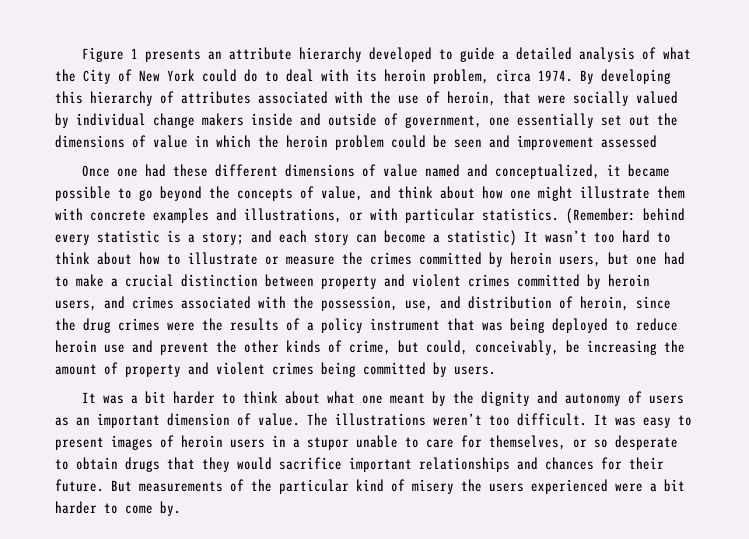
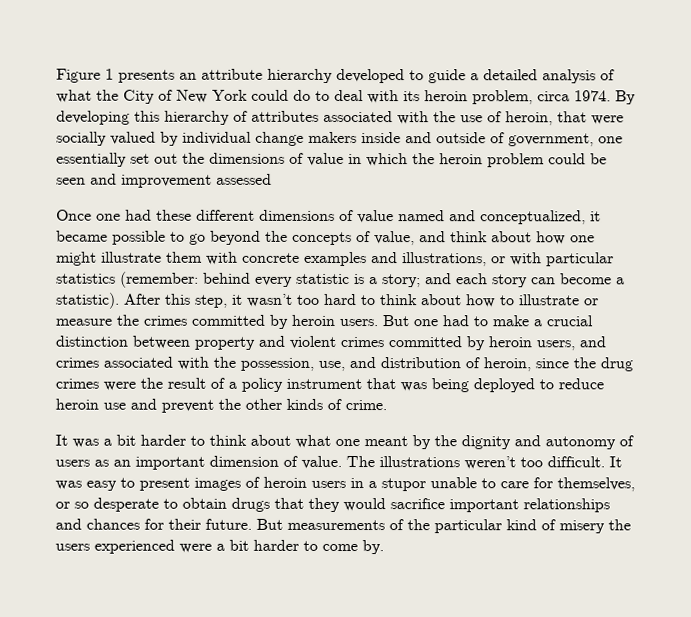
- Once one had these different dimensions of value named and conceptualized, it became possible to go beyond the concepts of value, and think about how one might illustrate them with concrete examples and illustrations, or with particular statistics. (Remember:
+ Once one had these different dimensions of value named and conceptualized, it became possible to go beyond the concepts of value, and think about how one might illustrate them with concrete examples and illustrations, or with particular statistics (remember:
- and each story can become a statistic) It wasn’t too hard to think about how to illustrate or measure the crimes committed by heroin users, but one had to make a crucial distinction between property and violent crimes committed by heroin users, and crimes associated with the possession, use, and distribution of heroin, since the drug crimes were the results of a policy instrument that was being deployed to reduce heroin use and prevent the other kinds of crime, but could, conceivably, be increasing the amount of property and violent crimes being committed by users.
+ and each story can become a statistic). After this step, it wasn’t too hard to think about how to illustrate or measure the crimes committed by heroin users. But one had to make a crucial distinction between property and violent crimes committed by heroin users, and crimes associated with the possession, use, and distribution of heroin, since the drug crimes were the result of a policy instrument that was being deployed to reduce heroin use and prevent the other kinds of crime.

